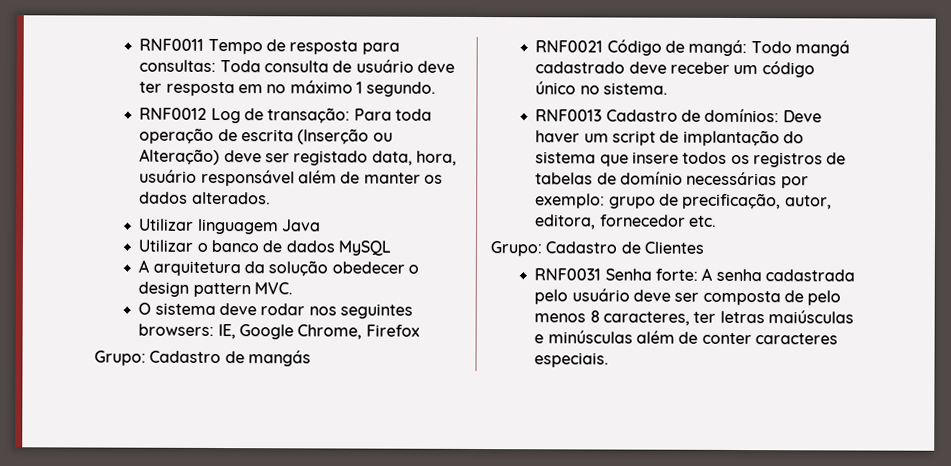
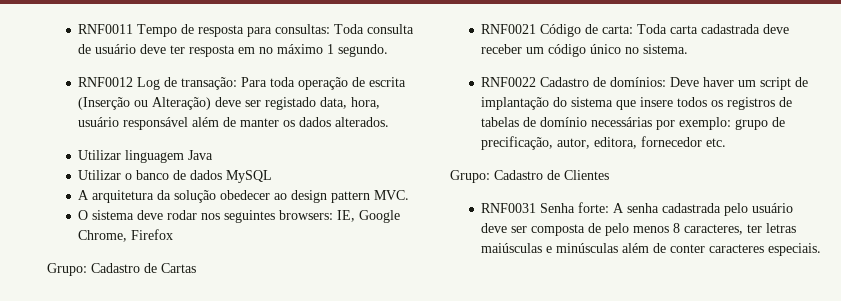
- A arquitetura da solução obedecer o design pattern MVC.
+ A arquitetura da solução obedecer ao design pattern MVC.
- Grupo: Cadastro de mangás
+ Grupo: Cadastro de Cartas
- RNF0021 Código de mangá: Todo mangá cadastrado deve receber um código único no sistema.
+ RNF0021 Código de carta: Toda carta cadastrada deve receber um código único no sistema.
- RNF0013 Cadastro de domínios: Deve haver um script de implantação do sistema que insere todos os registros de tabelas de domínio necessárias por exemplo: grupo de precificação, autor, editora, fornecedor etc.
+ RNF0022 Cadastro de domínios: Deve haver um script de implantação do sistema que insere todos os registros de tabelas de domínio necessárias por exemplo: grupo de precificação, autor, editora, fornecedor etc.

